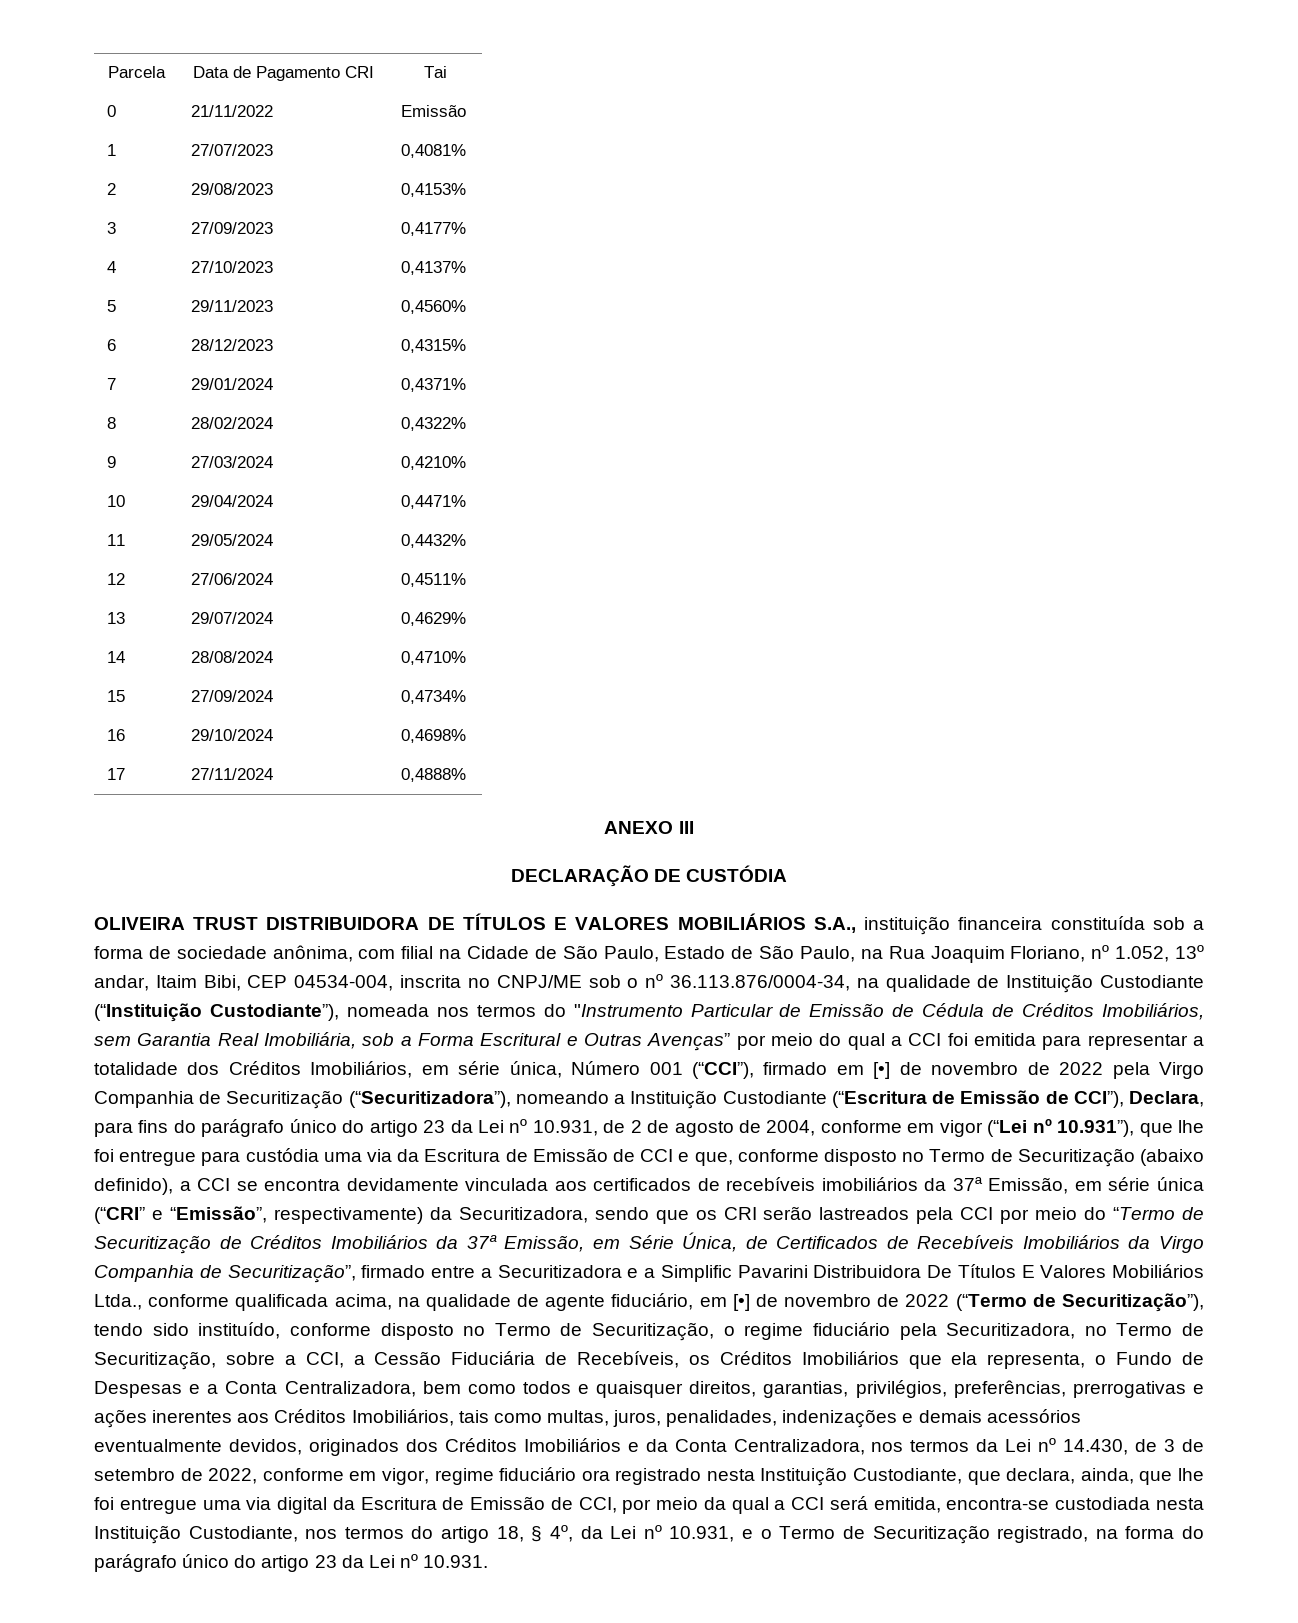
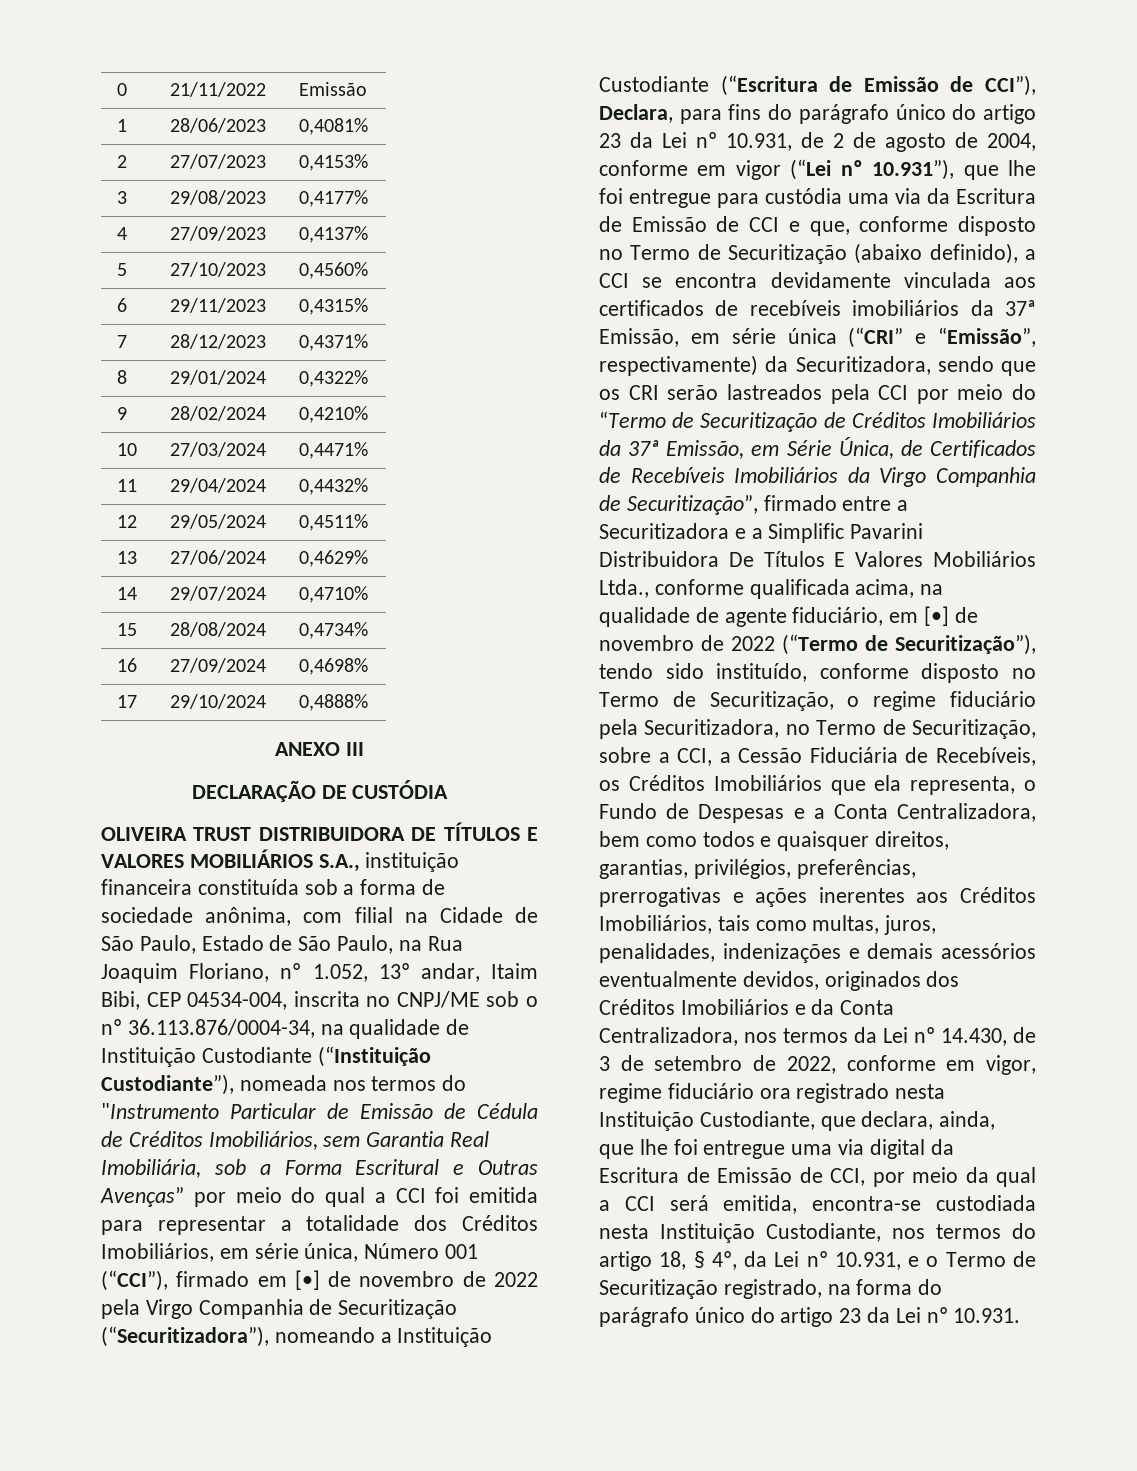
- Parcela | Data de Pagamento CRI | Tai
- 1 | 27/07/2023 | 0,4081%
+ 1 | 28/06/2023 | 0,4081%
- 2 | 29/08/2023 | 0,4153%
+ 2 | 27/07/2023 | 0,4153%
- 3 | 27/09/2023 | 0,4177%
+ 3 | 29/08/2023 | 0,4177%
- 4 | 27/10/2023 | 0,4137%
+ 4 | 27/09/2023 | 0,4137%
- 5 | 29/11/2023 | 0,4560%
+ 5 | 27/10/2023 | 0,4560%
- 6 | 28/12/2023 | 0,4315%
+ 6 | 29/11/2023 | 0,4315%
- 7 | 29/01/2024 | 0,4371%
+ 7 | 28/12/2023 | 0,4371%
- 8 | 28/02/2024 | 0,4322%
+ 8 | 29/01/2024 | 0,4322%
- 9 | 27/03/2024 | 0,4210%
+ 9 | 28/02/2024 | 0,4210%
- 10 | 29/04/2024 | 0,4471%
+ 10 | 27/03/2024 | 0,4471%
- 11 | 29/05/2024 | 0,4432%
+ 11 | 29/04/2024 | 0,4432%
- 12 | 27/06/2024 | 0,4511%
+ 12 | 29/05/2024 | 0,4511%
- 13 | 29/07/2024 | 0,4629%
+ 13 | 27/06/2024 | 0,4629%
- 14 | 28/08/2024 | 0,4710%
+ 14 | 29/07/2024 | 0,4710%
- 15 | 27/09/2024 | 0,4734%
+ 15 | 28/08/2024 | 0,4734%
- 16 | 29/10/2024 | 0,4698%
+ 16 | 27/09/2024 | 0,4698%
- 17 | 27/11/2024 | 0,4888%
+ 17 | 29/10/2024 | 0,4888%

